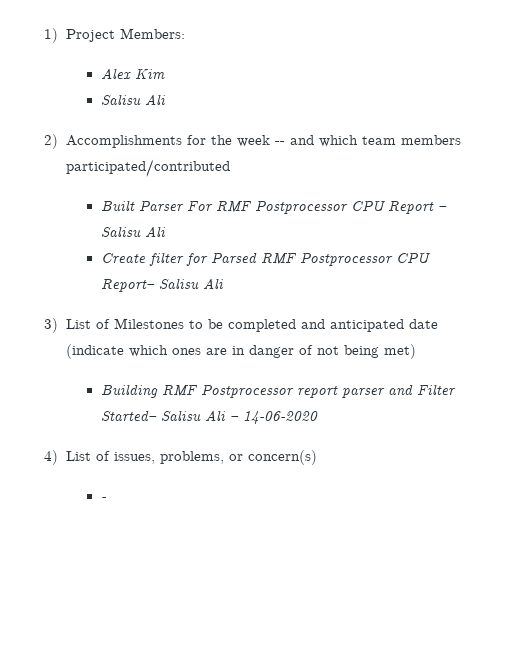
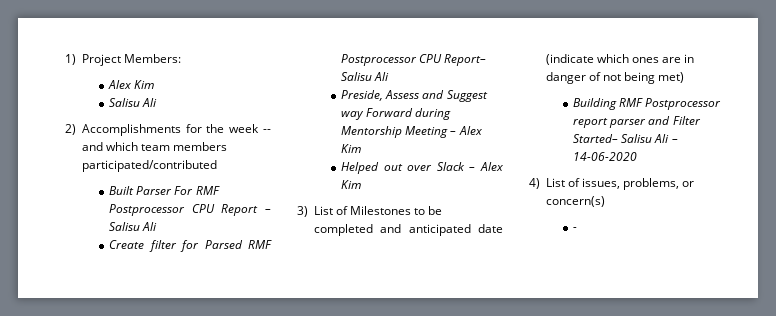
+ Preside, Assess and Suggest way Forward during Mentorship Meeting – Alex Kim
+ Helped out over Slack – Alex Kim

